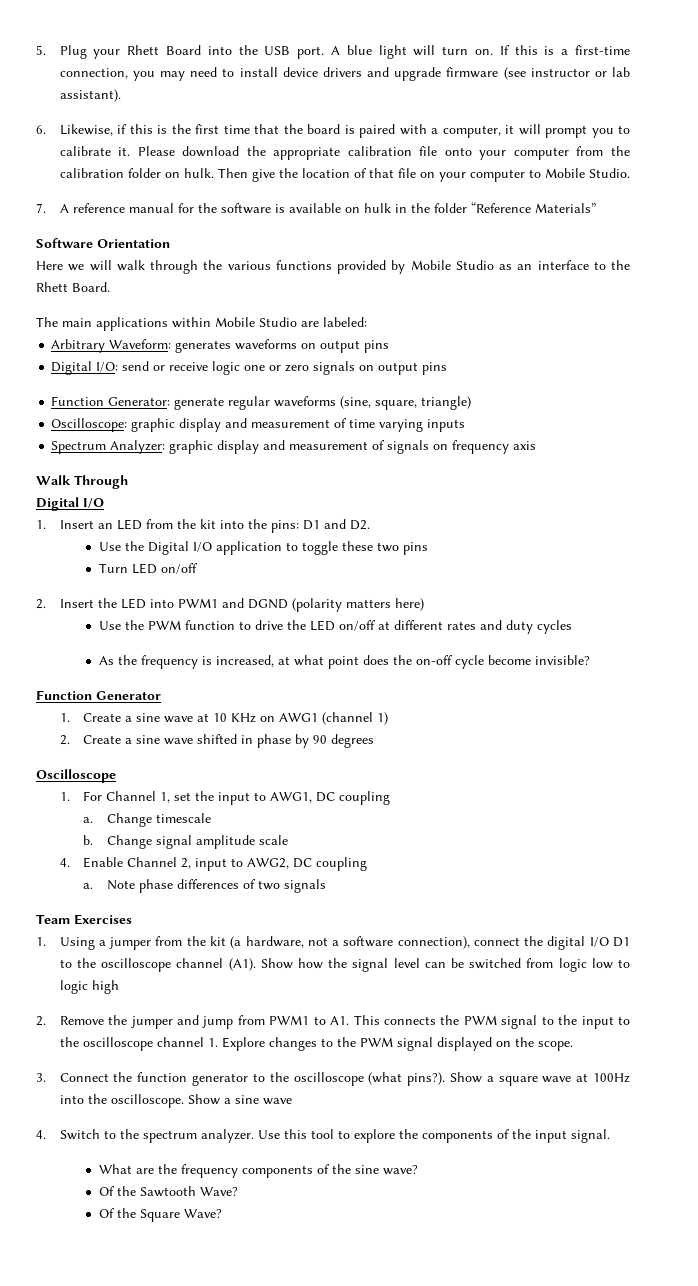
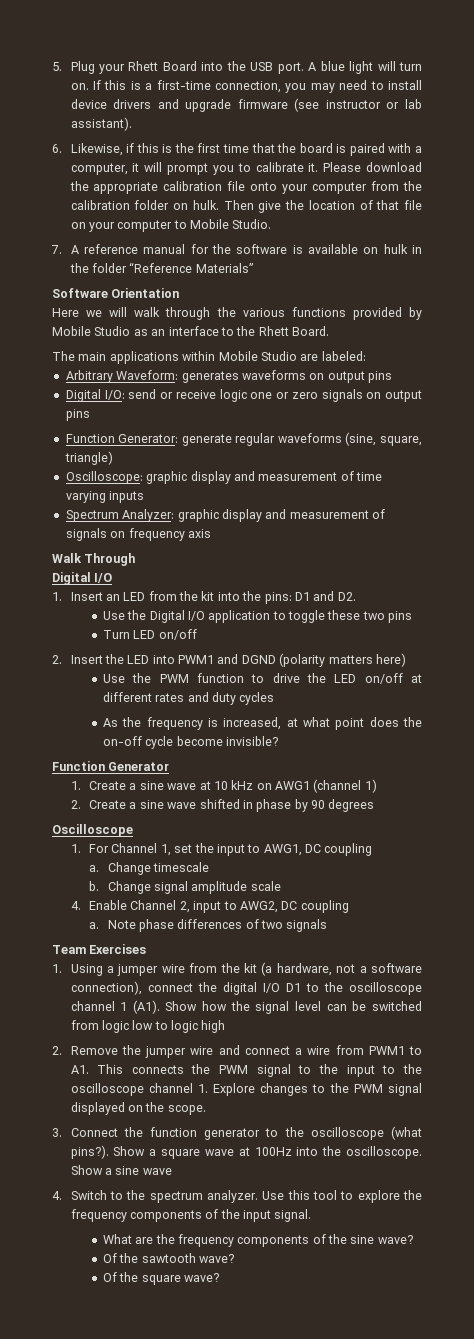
- 1. Create a sine wave at 10 KHz on AWG1 (channel 1)
+ 1. Create a sine wave at 10 kHz on AWG1 (channel 1)
- 1. Using a jumper from the kit (a hardware, not a software connection), connect the digital I/O D1 to the oscilloscope channel (A1). Show how the signal level can be switched from logic low to logic high
+ 1. Using a jumper wire from the kit (a hardware, not a software connection), connect the digital I/O D1 to the oscilloscope channel 1 (A1). Show how the signal level can be switched from logic low to logic high
- 2. Remove the jumper and jump from PWM1 to A1. This connects the PWM signal to the input to the oscilloscope channel 1. Explore changes to the PWM signal displayed on the scope.
+ 2. Remove the jumper wire and connect a wire from PWM1 to A1. This connects the PWM signal to the input to the oscilloscope channel 1. Explore changes to the PWM signal displayed on the scope.
- Use this tool to explore the components of the input signal.
+ Use this tool to explore the frequency components of the input signal.
- Of the Sawtooth Wave?
- Of the Square Wave?
+ Of the sawtooth wave?
+ Of the square wave?

